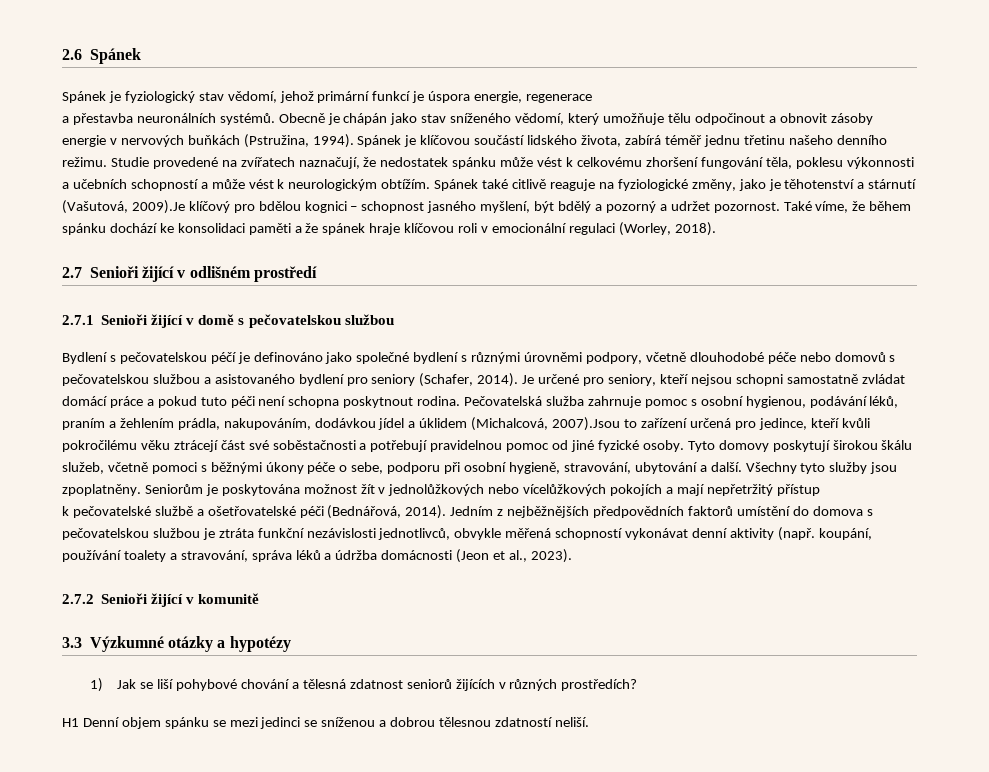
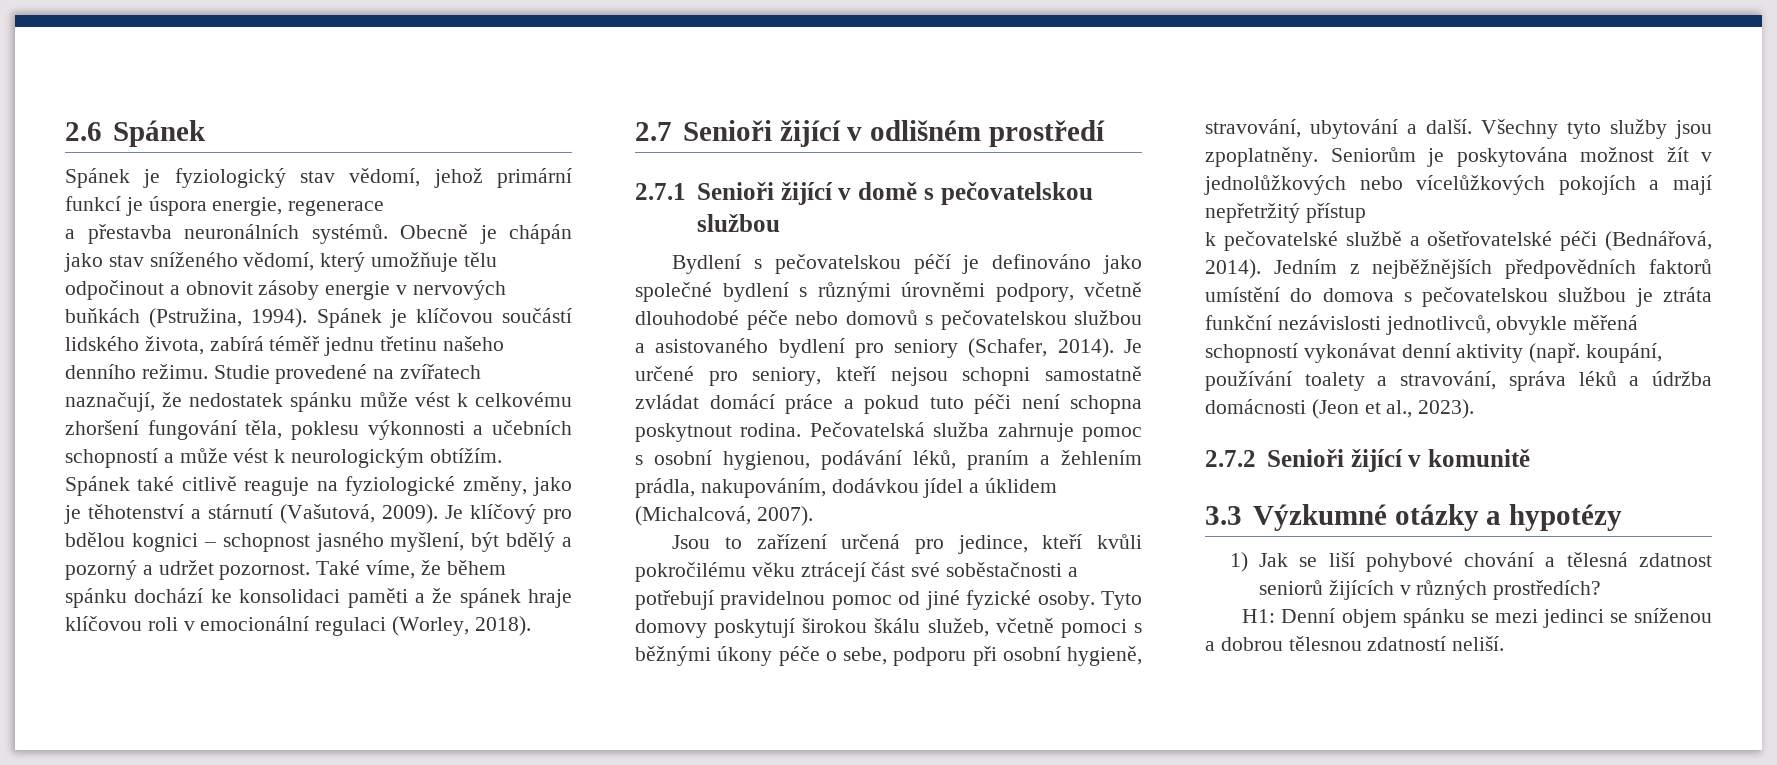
- Spánek také citlivě reaguje na fyziologické změny, jako je těhotenství a stárnutí (Vašutová, 2009).Je klíčový pro bdělou kognici – schopnost jasného myšlení, být bdělý a pozorný a udržet pozornost.
+ Spánek také citlivě reaguje na fyziologické změny, jako je těhotenství a stárnutí (Vašutová, 2009). Je klíčový pro bdělou kognici – schopnost jasného myšlení, být bdělý a pozorný a udržet pozornost.
- Pečovatelská služba zahrnuje pomoc s osobní hygienou, podávání léků, praním a žehlením prádla, nakupováním, dodávkou jídel a úklidem (Michalcová, 2007).Jsou to zařízení určená pro jedince, kteří kvůli pokročilému věku ztrácejí část své soběstačnosti a potřebují pravidelnou pomoc od jiné fyzické osoby.
+ Pečovatelská služba zahrnuje pomoc s osobní hygienou, podávání léků, praním a žehlením prádla, nakupováním, dodávkou jídel a úklidem (Michalcová, 2007).
+ Jsou to zařízení určená pro jedince, kteří kvůli pokročilému věku ztrácejí část své soběstačnosti a potřebují pravidelnou pomoc od jiné fyzické osoby.
- H1 Denní objem spánku se mezi jedinci se sníženou a dobrou tělesnou zdatností neliší.
+ H1: Denní objem spánku se mezi jedinci se sníženou a dobrou tělesnou zdatností neliší.

